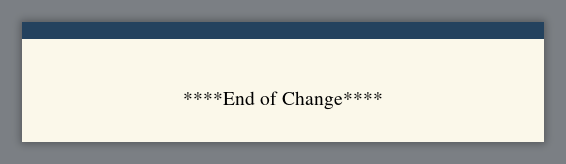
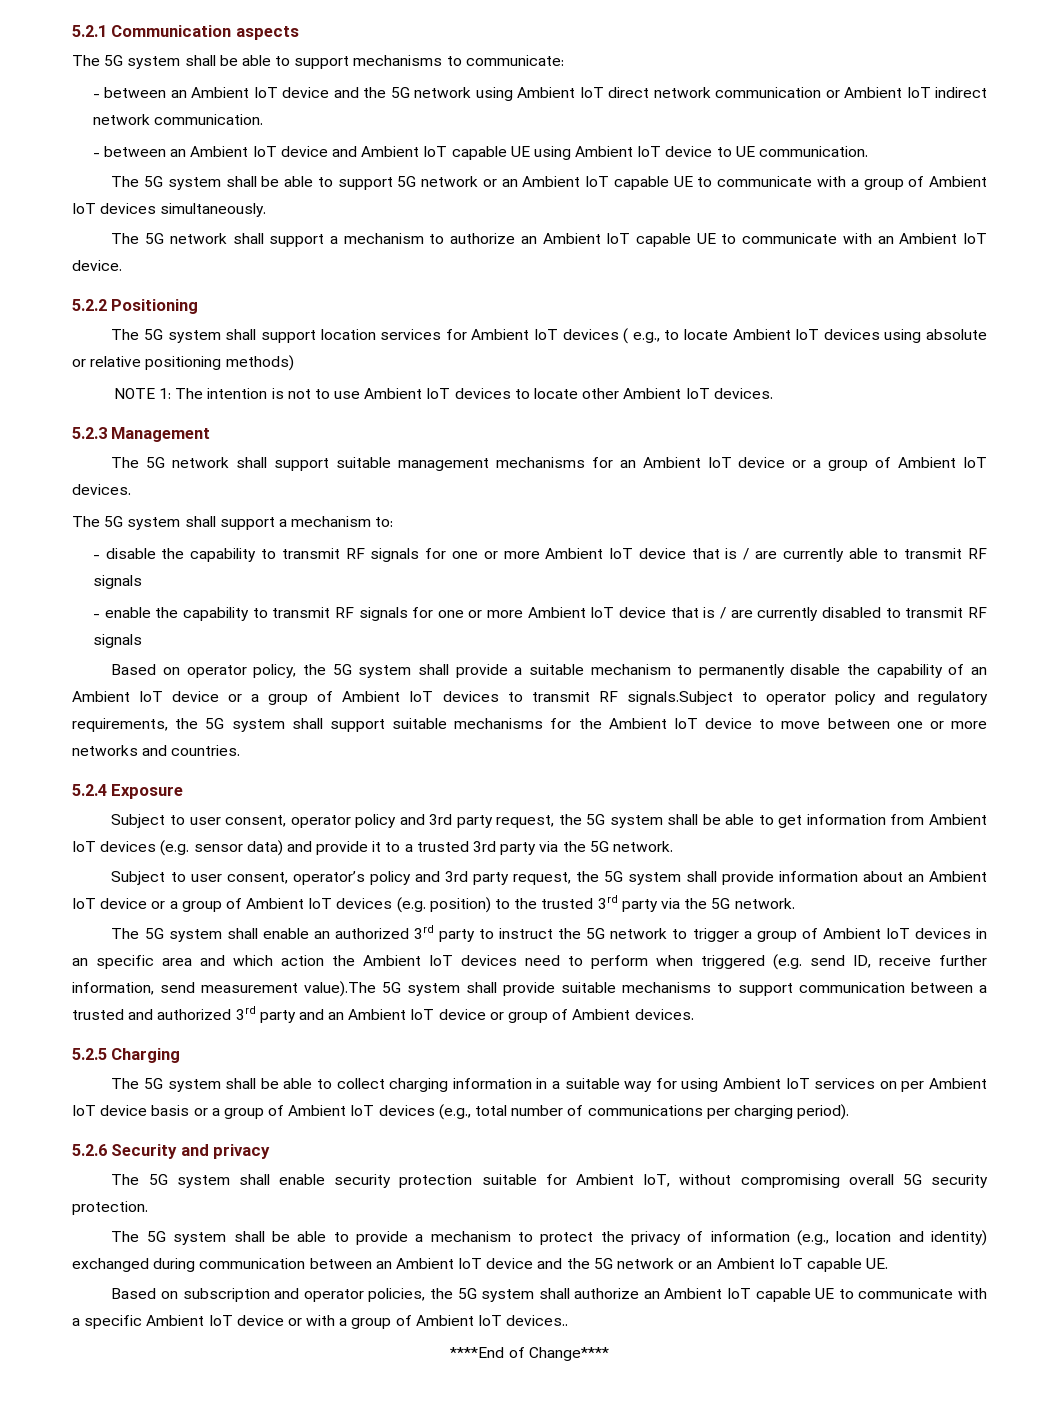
+ 5.2.1 Communication aspects
+ The 5G system shall be able to support mechanisms to communicate:
+ - between an Ambient IoT device and the 5G network using Ambient IoT direct network communication or Ambient IoT indirect network communication.
+ - between an Ambient IoT device and Ambient IoT capable UE using Ambient IoT device to UE communication.
+ The 5G system shall be able to support 5G network or an Ambient IoT capable UE to communicate with a group of Ambient IoT devices simultaneously.
+ The 5G network shall support a mechanism to authorize an Ambient IoT capable UE to communicate with an Ambient IoT device.
+ 5.2.2 Positioning
+ The 5G system shall support location services for Ambient IoT devices ( e.g., to locate Ambient IoT devices using absolute or relative positioning methods)
+ NOTE 1: The intention is not to use Ambient IoT devices to locate other Ambient IoT devices.
+ 5.2.3 Management
+ The 5G network shall support suitable management mechanisms for an Ambient IoT device or a group of Ambient IoT devices.
+ The 5G system shall support a mechanism to:
+ - disable the capability to transmit RF signals for one or more Ambient IoT device that is / are currently able to transmit RF signals
+ - enable the capability to transmit RF signals for one or more Ambient IoT device that is / are currently disabled to transmit RF signals
+ Based on operator policy, the 5G system shall provide a suitable mechanism to permanently disable the capability of an Ambient IoT device or a group of Ambient IoT devices to transmit RF signals.Subject to operator policy and regulatory requirements, the 5G system shall support suitable mechanisms for the Ambient IoT device to move between one or more networks and countries.
+ 5.2.4 Exposure
+ Subject to user consent, operator policy and 3rd party request, the 5G system shall be able to get information from Ambient IoT devices (e.g. sensor data) and provide it to a trusted 3rd party via the 5G network.
+ Subject to user consent, operator’s policy and 3rd party request, the 5G system shall provide information about an Ambient IoT device or a group of Ambient IoT devices (e.g. position) to the trusted 3rd party via the 5G network.
+ The 5G system shall enable an authorized 3rd party to instruct the 5G network to trigger a group of Ambient IoT devices in an specific area and which action the Ambient IoT devices need to perform when triggered (e.g. send ID, receive further information, send measurement value).The 5G system shall provide suitable mechanisms to support communication between a trusted and authorized 3rd party and an Ambient IoT device or group of Ambient devices.
+ 5.2.5 Charging
+ The 5G system shall be able to collect charging information in a suitable way for using Ambient IoT services on per Ambient IoT device basis or a group of Ambient IoT devices (e.g., total number of communications per charging period).
+ 5.2.6 Security and privacy
+ The 5G system shall enable security protection suitable for Ambient IoT, without compromising overall 5G security protection.
+ The 5G system shall be able to provide a mechanism to protect the privacy of information (e.g., location and identity) exchanged during communication between an Ambient IoT device and the 5G network or an Ambient IoT capable UE.
+ Based on subscription and operator policies, the 5G system shall authorize an Ambient IoT capable UE to communicate with a specific Ambient IoT device or with a group of Ambient IoT devices..

